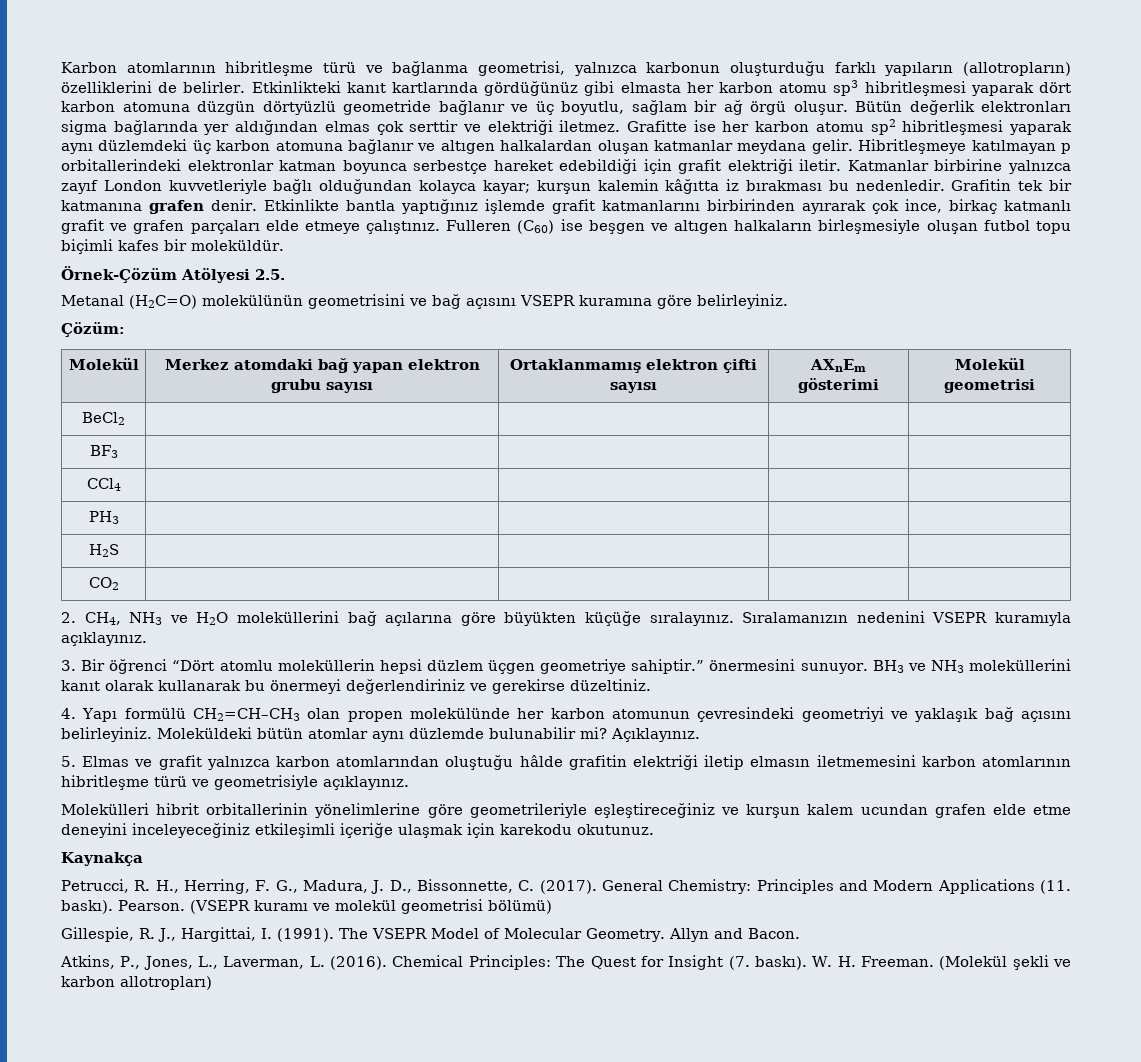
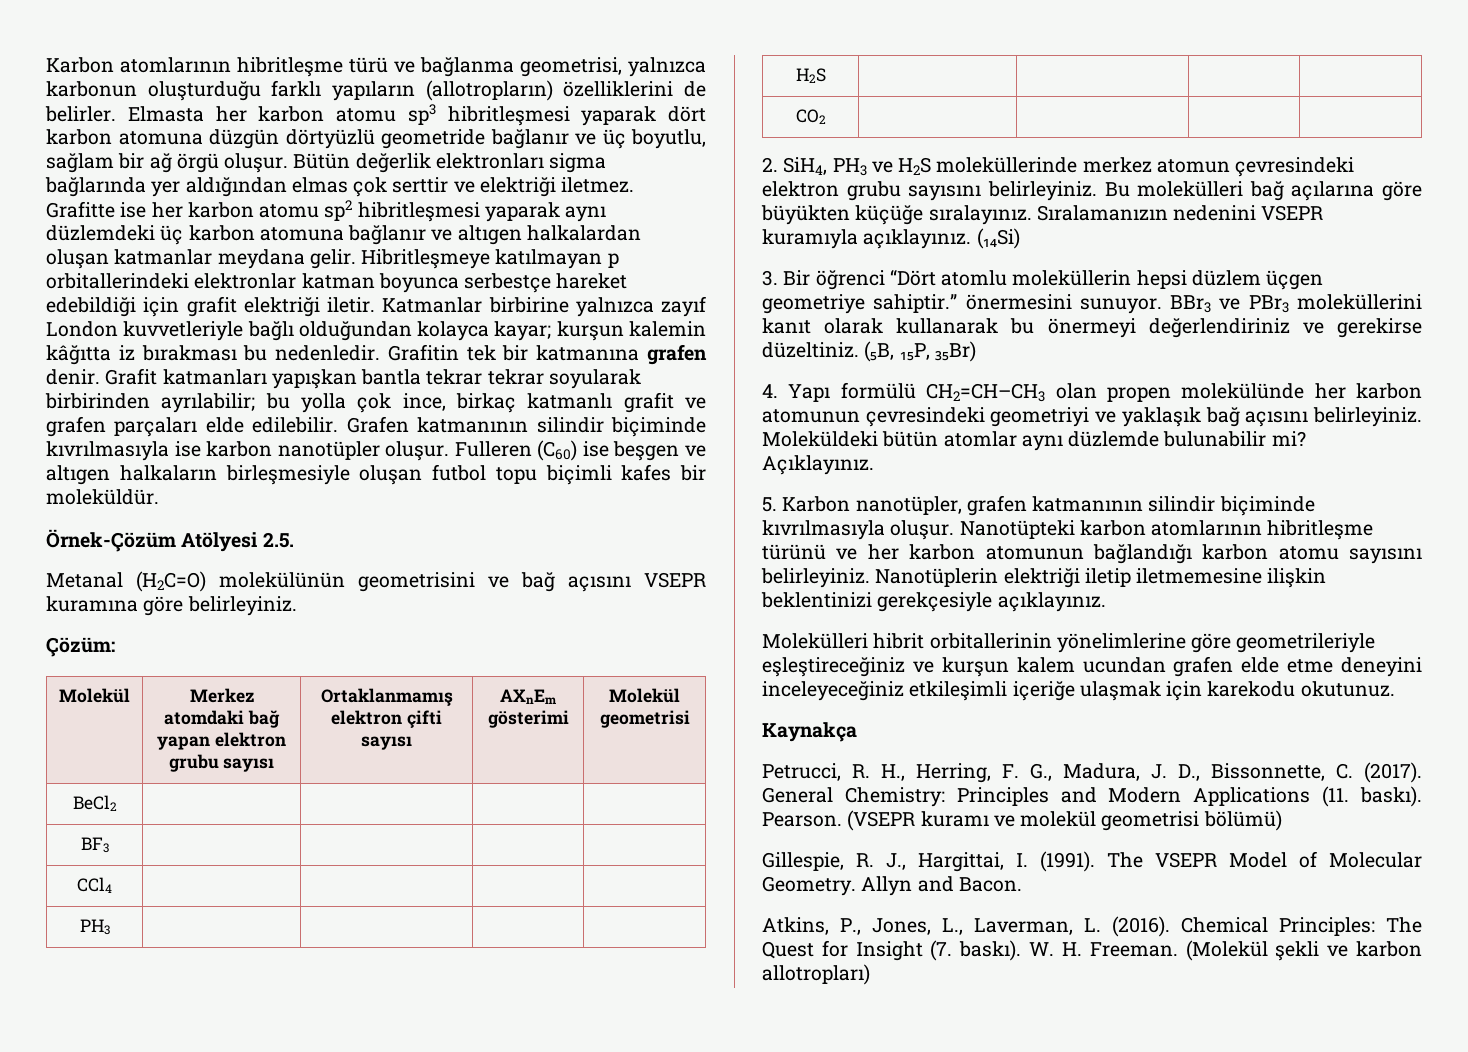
- Etkinlikteki kanıt kartlarında gördüğünüz gibi elmasta her karbon atomu sp3 hibritleşmesi yaparak dört karbon atomuna düzgün dörtyüzlü geometride bağlanır ve üç boyutlu, sağlam bir ağ örgü oluşur.
+ Elmasta her karbon atomu sp3 hibritleşmesi yaparak dört karbon atomuna düzgün dörtyüzlü geometride bağlanır ve üç boyutlu, sağlam bir ağ örgü oluşur.
- Etkinlikte bantla yaptığınız işlemde grafit katmanlarını birbirinden ayırarak çok ince, birkaç katmanlı grafit ve grafen parçaları elde etmeye çalıştınız.
+ Grafit katmanları yapışkan bantla tekrar tekrar soyularak birbirinden ayrılabilir; bu yolla çok ince, birkaç katmanlı grafit ve grafen parçaları elde edilebilir. Grafen katmanının silindir biçiminde kıvrılmasıyla ise karbon nanotüpler oluşur.
- 2. CH4, NH3 ve H2O moleküllerini bağ açılarına göre büyükten küçüğe sıralayınız.
+ 2. SiH4, PH3 ve H2S moleküllerinde merkez atomun çevresindeki elektron grubu sayısını belirleyiniz. Bu molekülleri bağ açılarına göre büyükten küçüğe sıralayınız.
+ (₁₄Si)
- BH3 ve NH3 moleküllerini kanıt olarak kullanarak bu önermeyi değerlendiriniz ve gerekirse düzeltiniz.
+ BBr3 ve PBr3 moleküllerini kanıt olarak kullanarak bu önermeyi değerlendiriniz ve gerekirse düzeltiniz. (₅B, ₁₅P, ₃₅Br)
- 5. Elmas ve grafit yalnızca karbon atomlarından oluştuğu hâlde grafitin elektriği iletip elmasın iletmemesini karbon atomlarının hibritleşme türü ve geometrisiyle açıklayınız.
+ 5. Karbon nanotüpler, grafen katmanının silindir biçiminde kıvrılmasıyla oluşur. Nanotüpteki karbon atomlarının hibritleşme türünü ve her karbon atomunun bağlandığı karbon atomu sayısını belirleyiniz. Nanotüplerin elektriği iletip iletmemesine ilişkin beklentinizi gerekçesiyle açıklayınız.

